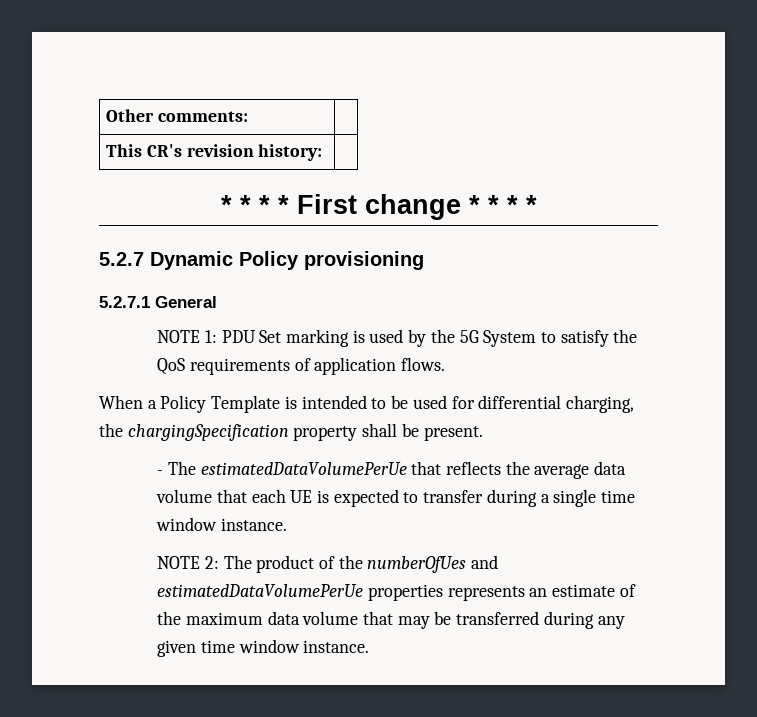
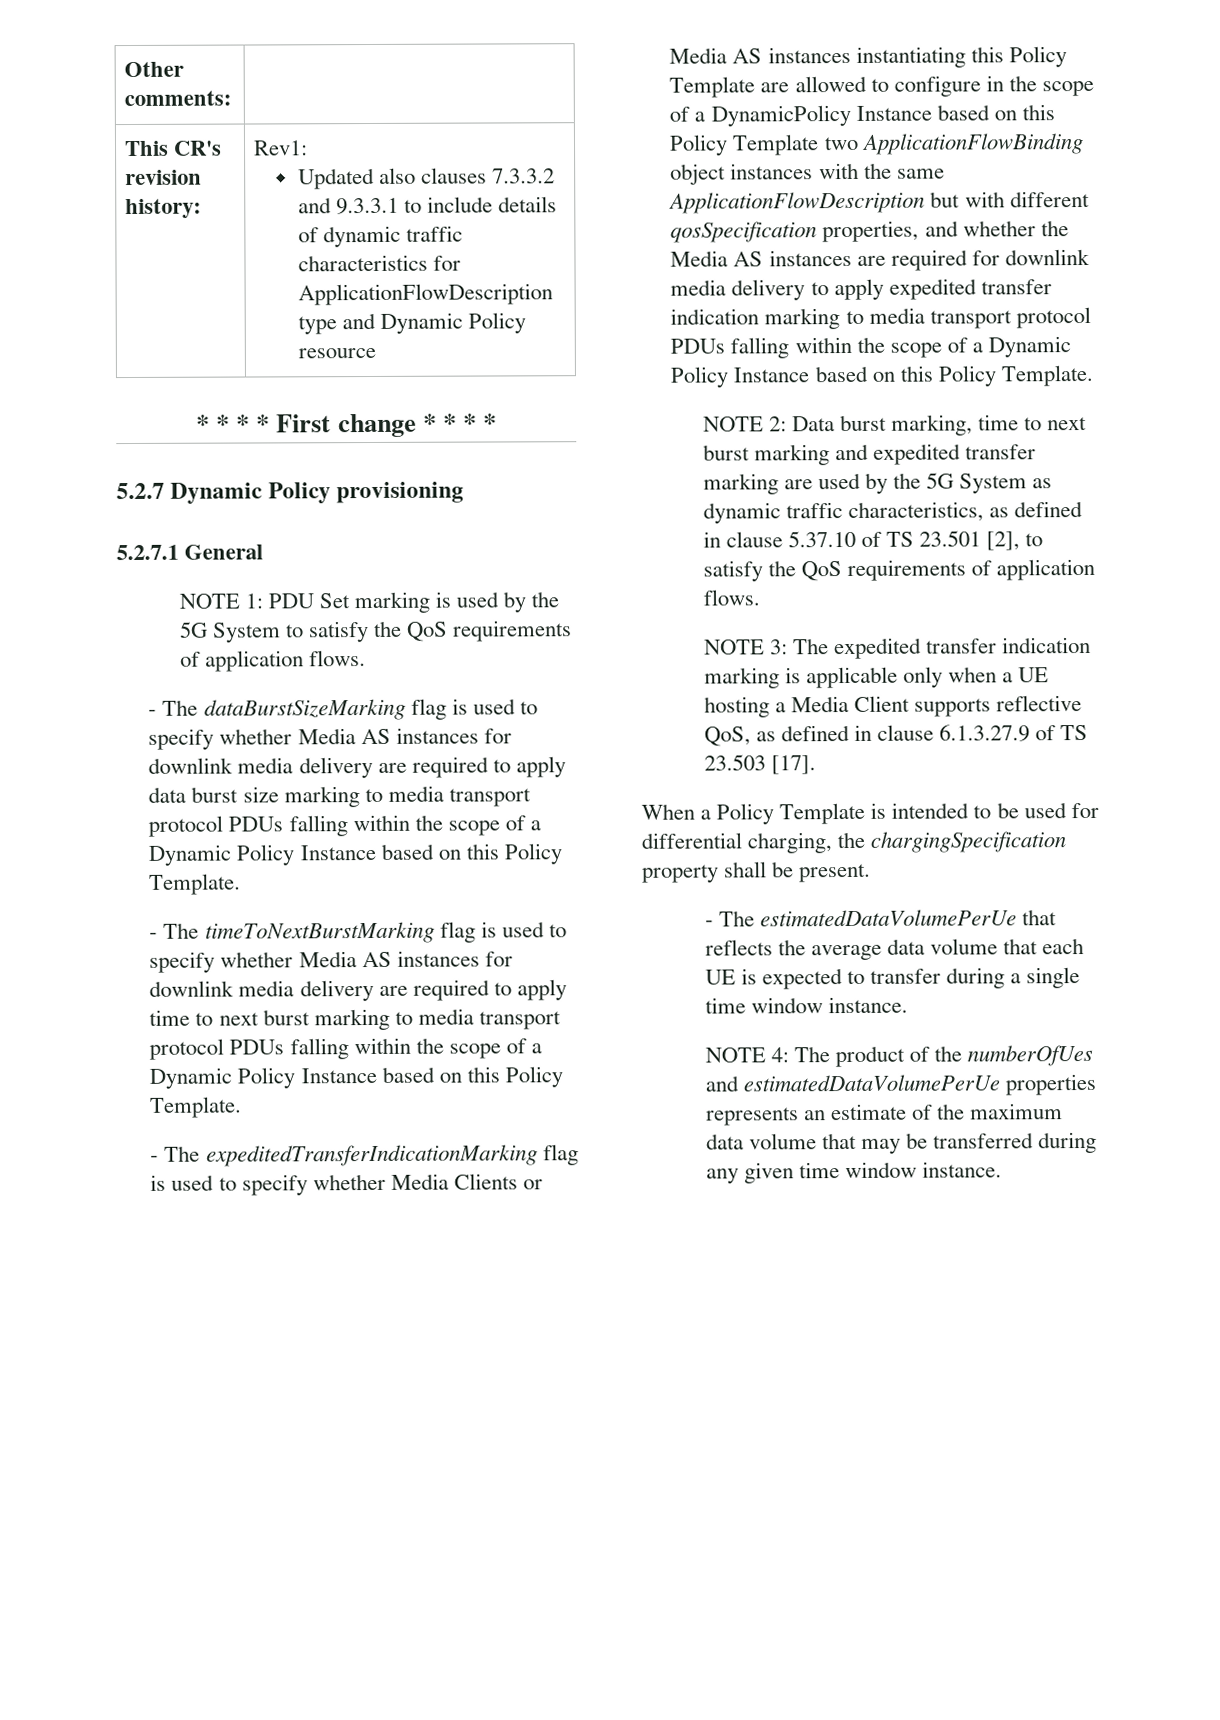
- This CR's revision history: |
+ This CR's revision history: | Rev1:
+ Updated also clauses 7.3.3.2 and 9.3.3.1 to include details of dynamic traffic characteristics for ApplicationFlowDescription type and Dynamic Policy resource
+ - The dataBurstSizeMarking flag is used to specify whether Media AS instances for downlink media delivery are required to apply data burst size marking to media transport protocol PDUs falling within the scope of a Dynamic Policy Instance based on this Policy Template.
+ - The timeToNextBurstMarking flag is used to specify whether Media AS instances for downlink media delivery are required to apply time to next burst marking to media transport protocol PDUs falling within the scope of a Dynamic Policy Instance based on this Policy Template.
+ - The expeditedTransferIndicationMarking flag is used to specify whether Media Clients or Media AS instances instantiating this Policy Template are allowed to configure in the scope of a DynamicPolicy Instance based on this Policy Template two ApplicationFlowBinding object instances with the same ApplicationFlowDescription but with different qosSpecification properties, and whether the Media AS instances are required for downlink media delivery to apply expedited transfer indication marking to media transport protocol PDUs falling within the scope of a Dynamic Policy Instance based on this Policy Template.
+ NOTE 2: Data burst marking, time to next burst marking and expedited transfer marking are used by the 5G System as dynamic traffic characteristics, as defined in clause 5.37.10 of TS 23.501 [2], to satisfy the QoS requirements of application flows.
+ NOTE 3: The expedited transfer indication marking is applicable only when a UE hosting a Media Client supports reflective QoS, as defined in clause 6.1.3.27.9 of TS 23.503 [17].
- NOTE 2: The product of the numberOfUes and estimatedDataVolumePerUe properties represents an estimate of the maximum data volume that may be transferred during any given time window instance.
+ NOTE 4: The product of the numberOfUes and estimatedDataVolumePerUe properties represents an estimate of the maximum data volume that may be transferred during any given time window instance.

